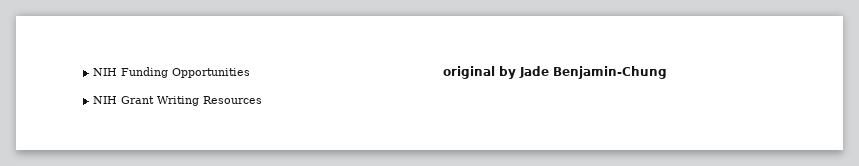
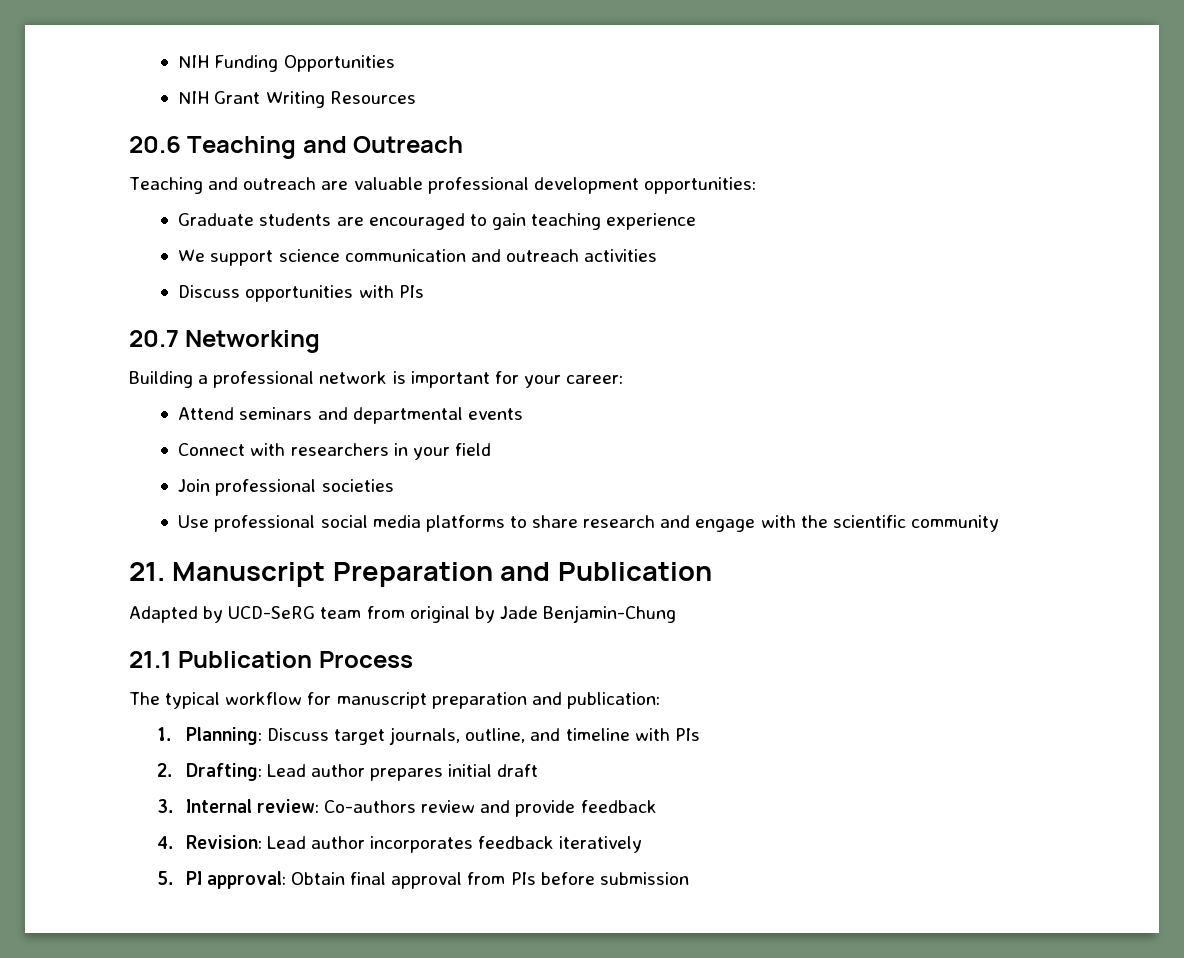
- original by Jade Benjamin-Chung
+ 20.6 Teaching and Outreach
+ Teaching and outreach are valuable professional development opportunities:
+ Graduate students are encouraged to gain teaching experience
+ We support science communication and outreach activities
+ Discuss opportunities with PIs
+ 20.7 Networking
+ Building a professional network is important for your career:
+ Attend seminars and departmental events
+ Connect with researchers in your field
+ Join professional societies
+ Use professional social media platforms to share research and engage with the scientific community
+ 21. Manuscript Preparation and Publication
+ Adapted by UCD-SeRG team from original by Jade Benjamin-Chung
+ 21.1 Publication Process
+ The typical workflow for manuscript preparation and publication:
+ 1. Planning: Discuss target journals, outline, and timeline with PIs
+ 2. Drafting: Lead author prepares initial draft
+ 3. Internal review: Co-authors review and provide feedback
+ 4. Revision: Lead author incorporates feedback iteratively
+ 5. PI approval: Obtain final approval from PIs before submission

